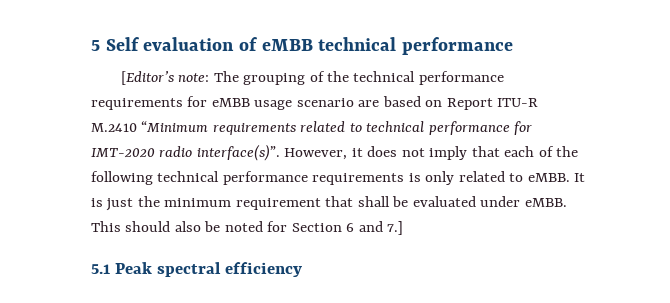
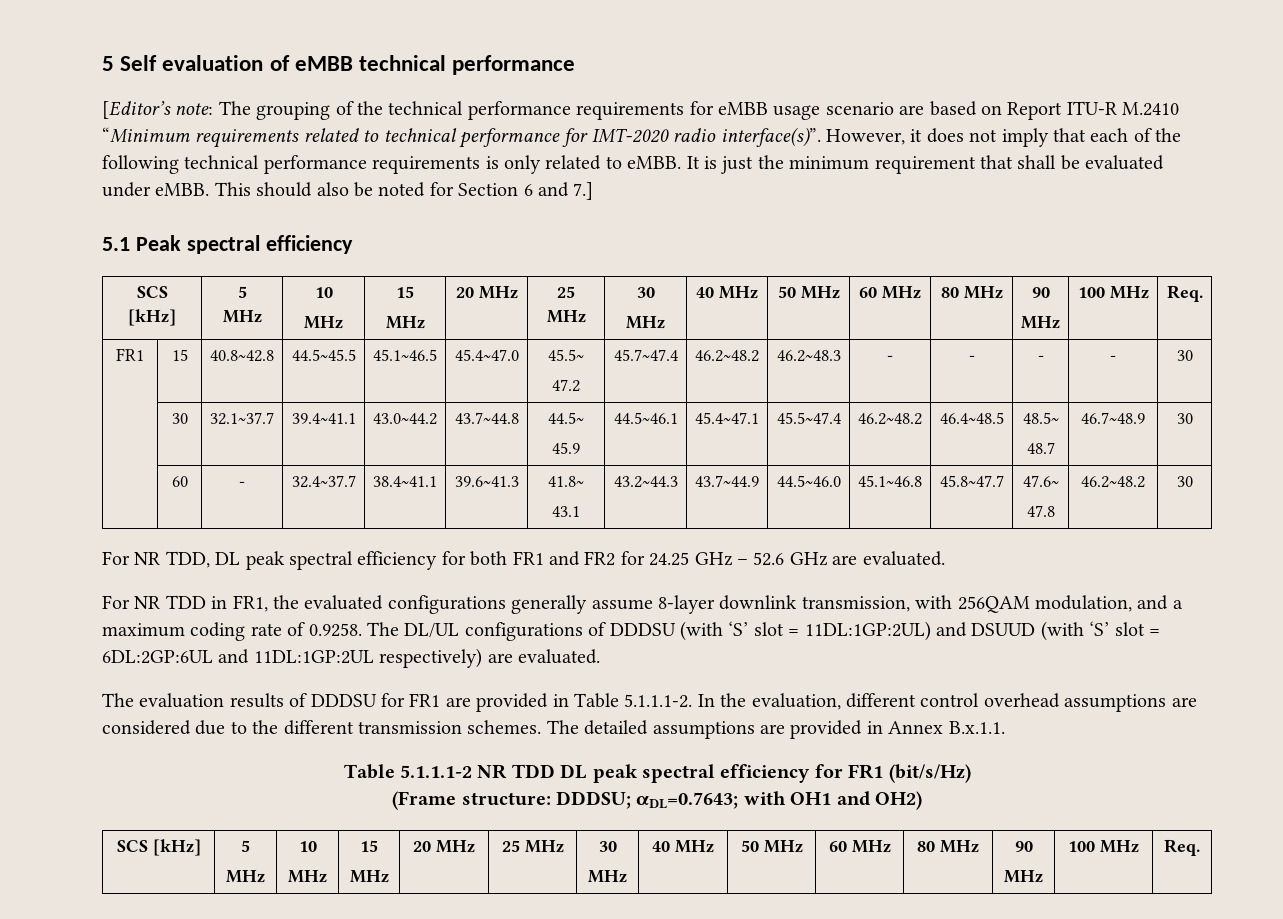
  5.1 Peak spectral efficiency
+ SCS [kHz] | 5
+ MHz | 10
+ MHz | 15
+ MHz | 20 MHz | 25 MHz | 30
+ MHz | 40 MHz | 50 MHz | 60 MHz | 80 MHz | 90
+ MHz | 100 MHz | Req.
+ FR1 | 15 | 40.8~42.8 | 44.5~45.5 | 45.1~46.5 | 45.4~47.0 | 45.5~
+ 47.2 | 45.7~47.4 | 46.2~48.2 | 46.2~48.3 | - | - | - | - | 30
+ | 30 | 32.1~37.7 | 39.4~41.1 | 43.0~44.2 | 43.7~44.8 | 44.5~
+ 45.9 | 44.5~46.1 | 45.4~47.1 | 45.5~47.4 | 46.2~48.2 | 46.4~48.5 | 48.5~
+ 48.7 | 46.7~48.9 | 30
+ | 60 | - | 32.4~37.7 | 38.4~41.1 | 39.6~41.3 | 41.8~
+ 43.1 | 43.2~44.3 | 43.7~44.9 | 44.5~46.0 | 45.1~46.8 | 45.8~47.7 | 47.6~
+ 47.8 | 46.2~48.2 | 30
+ For NR TDD, DL peak spectral efficiency for both FR1 and FR2 for 24.25 GHz – 52.6 GHz are evaluated.
+ For NR TDD in FR1, the evaluated configurations generally assume 8-layer downlink transmission, with 256QAM modulation, and a maximum coding rate of 0.9258. The DL/UL configurations of DDDSU (with ‘S’ slot = 11DL:1GP:2UL) and DSUUD (with ‘S’ slot = 6DL:2GP:6UL and 11DL:1GP:2UL respectively) are evaluated.
+ The evaluation results of DDDSU for FR1 are provided in Table 5.1.1.1-2. In the evaluation, different control overhead assumptions are considered due to the different transmission schemes. The detailed assumptions are provided in Annex B.x.1.1.
+ Table 5.1.1.1-2 NR TDD DL peak spectral efficiency for FR1 (bit/s/Hz)
+ (Frame structure: DDDSU; αDL=0.7643; with OH1 and OH2)
+ SCS [kHz] | 5
+ MHz | 10
+ MHz | 15
+ MHz | 20 MHz | 25 MHz | 30
+ MHz | 40 MHz | 50 MHz | 60 MHz | 80 MHz | 90
+ MHz | 100 MHz | Req.

